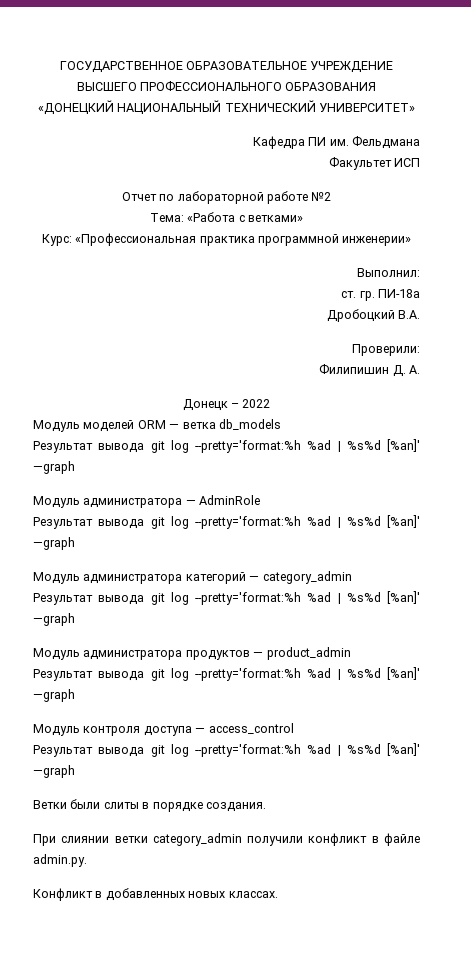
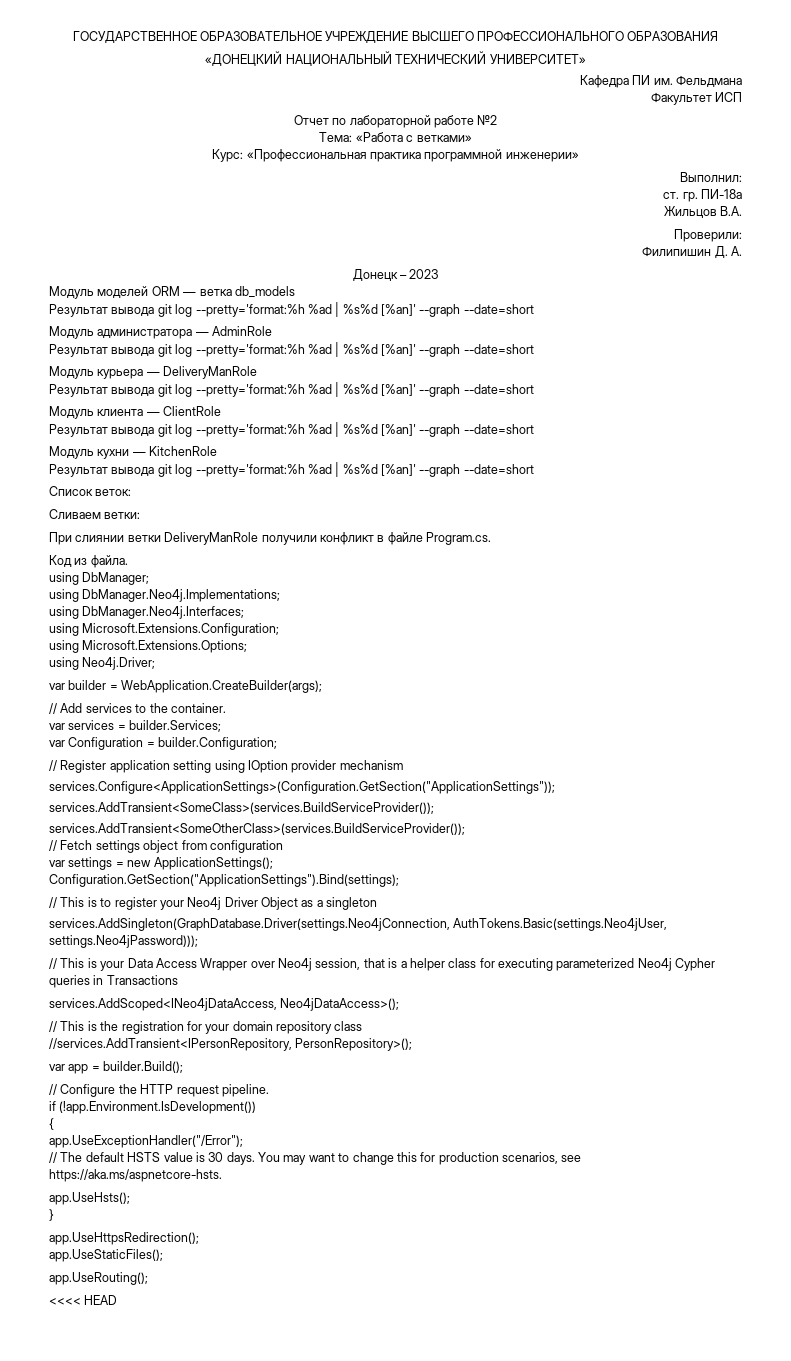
- Дробоцкий В.А.
+ Жильцов В.А.
- Донецк – 2022
+ Донецк – 2023
  Модуль моделей ORM — ветка db_models
- Результат вывода git log --pretty='format:%h %ad | %s%d [%an]' —graph
+ Результат вывода git log --pretty='format:%h %ad | %s%d [%an]' --graph --date=short
  Модуль администратора — AdminRole
- Результат вывода git log --pretty='format:%h %ad | %s%d [%an]' —graph
- Модуль администратора категорий — category_admin
- Результат вывода git log --pretty='format:%h %ad | %s%d [%an]' —graph
- Модуль администратора продуктов — product_admin
- Результат вывода git log --pretty='format:%h %ad | %s%d [%an]' —graph
- Модуль контроля доступа — access_control
- Результат вывода git log --pretty='format:%h %ad | %s%d [%an]' —graph
- Ветки были слиты в порядке создания.
+ Результат вывода git log --pretty='format:%h %ad | %s%d [%an]' --graph --date=short
+ Модуль курьера — DeliveryManRole
+ Результат вывода git log --pretty='format:%h %ad | %s%d [%an]' --graph --date=short
+ Модуль клиента — ClientRole
+ Результат вывода git log --pretty='format:%h %ad | %s%d [%an]' --graph --date=short
+ Модуль кухни — KitchenRole
+ Результат вывода git log --pretty='format:%h %ad | %s%d [%an]' --graph --date=short
+ Список веток:
+ Сливаем ветки:
- При слиянии ветки category_admin получили конфликт в файле admin.py.
- Конфликт в добавленных новых классах.
+ При слиянии ветки DeliveryManRole получили конфликт в файле Program.cs.
+ Код из файла.
+ using DbManager;
+ using DbManager.Neo4j.Implementations;
+ using DbManager.Neo4j.Interfaces;
+ using Microsoft.Extensions.Configuration;
+ using Microsoft.Extensions.Options;
+ using Neo4j.Driver;
+ var builder = WebApplication.CreateBuilder(args);
+ // Add services to the container.
+ var services = builder.Services;
+ var Configuration = builder.Configuration;
+ // Register application setting using IOption provider mechanism
+ services.Configure<ApplicationSettings>(Configuration.GetSection("ApplicationSettings"));
+ services.AddTransient<SomeClass>(services.BuildServiceProvider());
+ services.AddTransient<SomeOtherClass>(services.BuildServiceProvider());
+ // Fetch settings object from configuration
+ var settings = new ApplicationSettings();
+ Configuration.GetSection("ApplicationSettings").Bind(settings);
+ // This is to register your Neo4j Driver Object as a singleton
+ services.AddSingleton(GraphDatabase.Driver(settings.Neo4jConnection, AuthTokens.Basic(settings.Neo4jUser, settings.Neo4jPassword)));
+ // This is your Data Access Wrapper over Neo4j session, that is a helper class for executing parameterized Neo4j Cypher queries in Transactions
+ services.AddScoped<INeo4jDataAccess, Neo4jDataAccess>();
+ // This is the registration for your domain repository class
+ //services.AddTransient<IPersonRepository, PersonRepository>();
+ var app = builder.Build();
+ // Configure the HTTP request pipeline.
+ if (!app.Environment.IsDevelopment())
+ {
+ app.UseExceptionHandler("/Error");
+ // The default HSTS value is 30 days. You may want to change this for production scenarios, see https://aka.ms/aspnetcore-hsts.
+ app.UseHsts();
+ }
+ app.UseHttpsRedirection();
+ app.UseStaticFiles();
+ app.UseRouting();
+ <<<< HEAD

